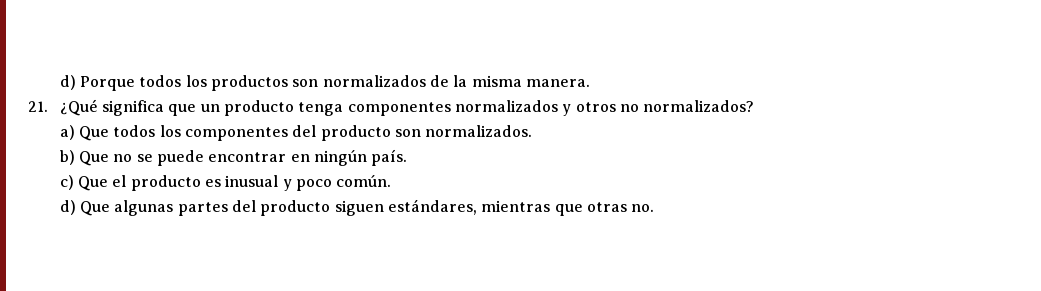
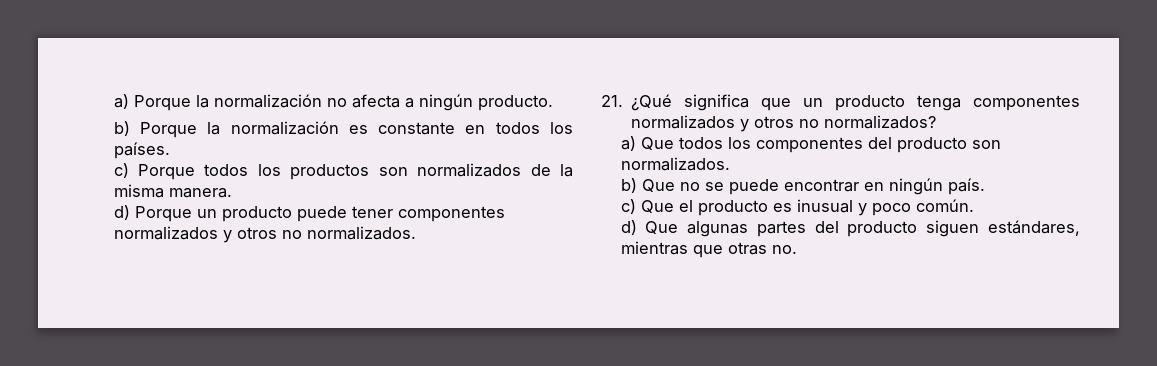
- d) Porque todos los productos son normalizados de la misma manera.
+ a) Porque la normalización no afecta a ningún producto.
+ b) Porque la normalización es constante en todos los países.
+ c) Porque todos los productos son normalizados de la misma manera.
+ d) Porque un producto puede tener componentes normalizados y otros no normalizados.

